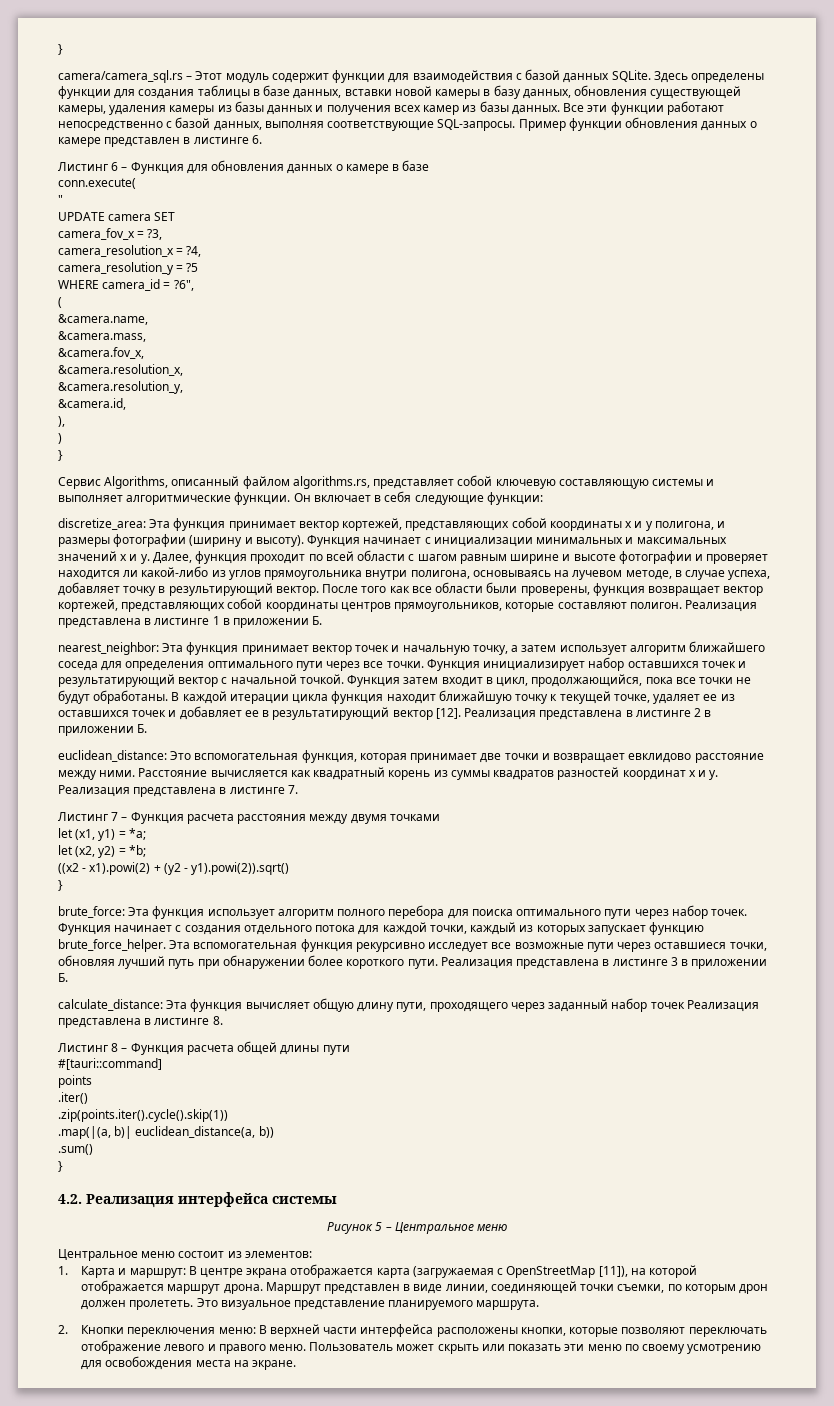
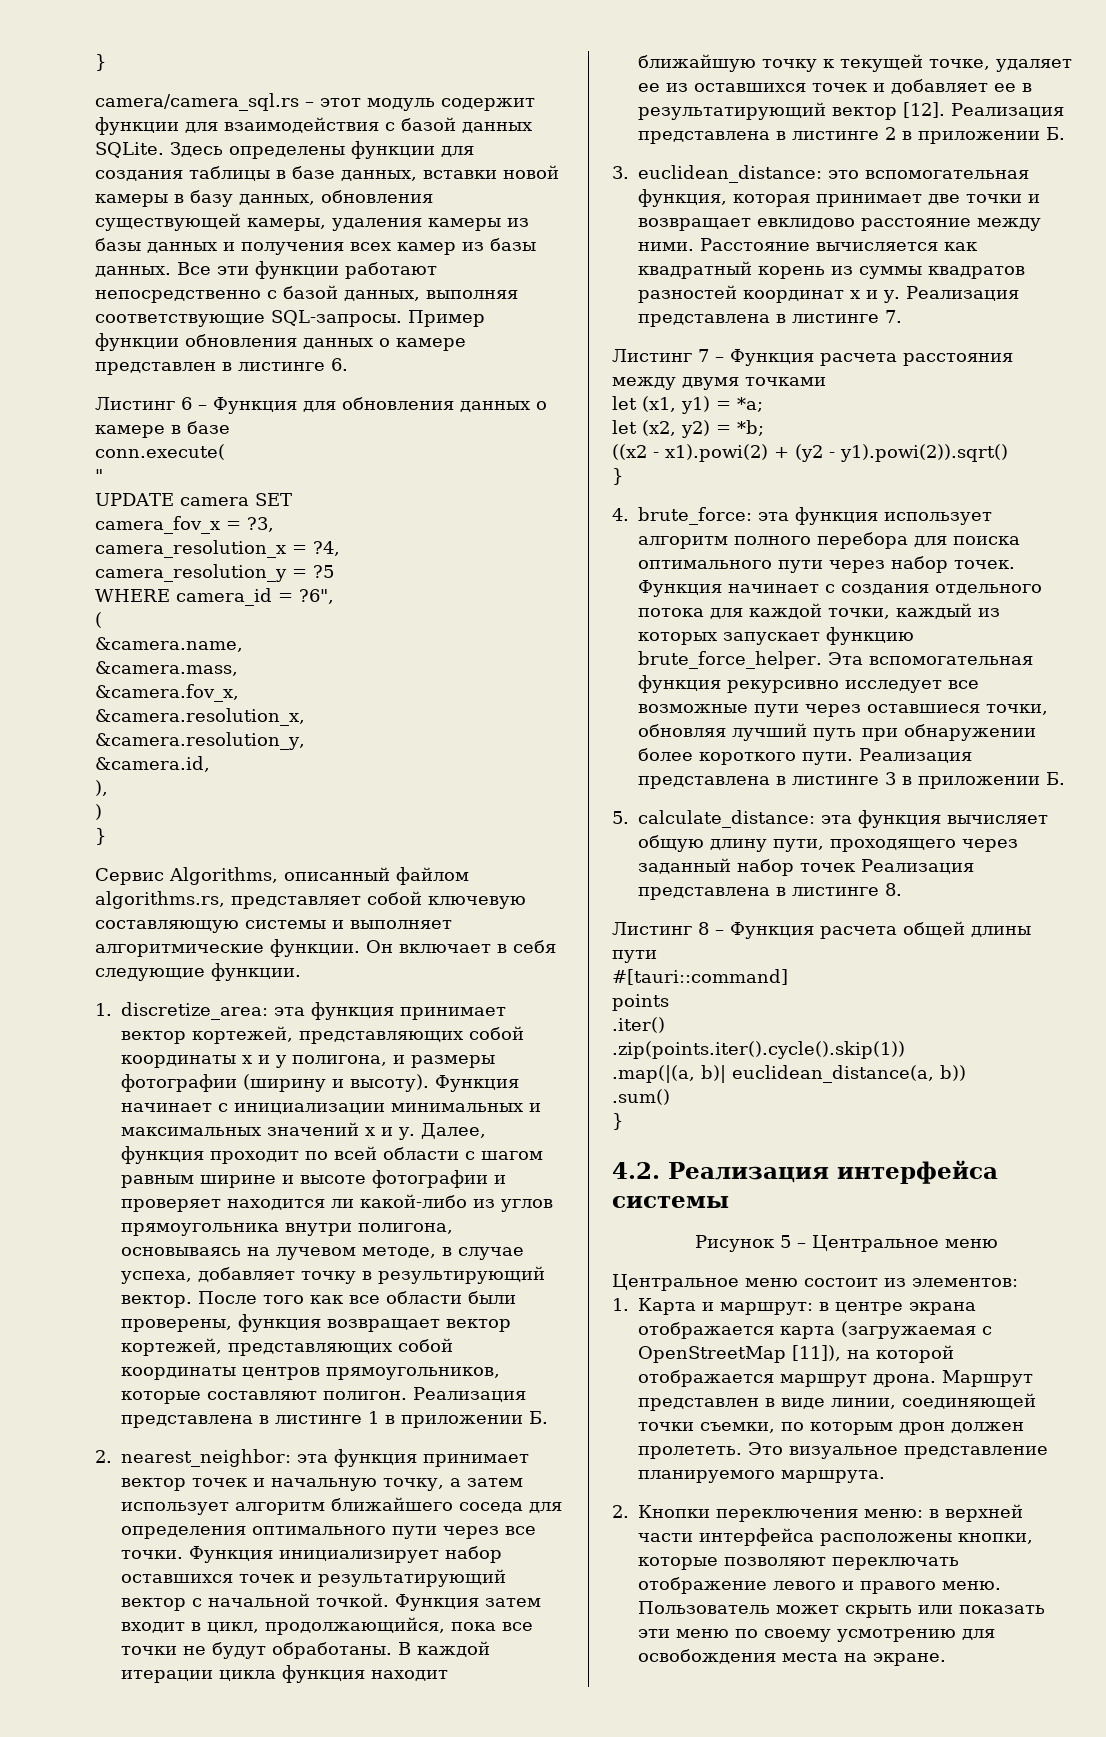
- camera/camera_sql.rs – Этот модуль содержит функции для взаимодействия с базой данных SQLite.
+ camera/camera_sql.rs – этот модуль содержит функции для взаимодействия с базой данных SQLite.
- Он включает в себя следующие функции:
- discretize_area: Эта функция принимает вектор кортежей, представляющих собой координаты x и y полигона, и размеры фотографии (ширину и высоту).
+ Он включает в себя следующие функции.
+ 1. discretize_area: эта функция принимает вектор кортежей, представляющих собой координаты x и y полигона, и размеры фотографии (ширину и высоту).
- nearest_neighbor: Эта функция принимает вектор точек и начальную точку, а затем использует алгоритм ближайшего соседа для определения оптимального пути через все точки.
+ 2. nearest_neighbor: эта функция принимает вектор точек и начальную точку, а затем использует алгоритм ближайшего соседа для определения оптимального пути через все точки.
- euclidean_distance: Это вспомогательная функция, которая принимает две точки и возвращает евклидово расстояние между ними.
+ 3. euclidean_distance: это вспомогательная функция, которая принимает две точки и возвращает евклидово расстояние между ними.
- brute_force: Эта функция использует алгоритм полного перебора для поиска оптимального пути через набор точек.
+ 4. brute_force: эта функция использует алгоритм полного перебора для поиска оптимального пути через набор точек.
- calculate_distance: Эта функция вычисляет общую длину пути, проходящего через заданный набор точек Реализация представлена в листинге 8.
+ 5. calculate_distance: эта функция вычисляет общую длину пути, проходящего через заданный набор точек Реализация представлена в листинге 8.
- 1. Карта и маршрут: В центре экрана отображается карта (загружаемая с OpenStreetMap [11]), на которой отображается маршрут дрона.
+ 1. Карта и маршрут: в центре экрана отображается карта (загружаемая с OpenStreetMap [11]), на которой отображается маршрут дрона.
- 2. Кнопки переключения меню: В верхней части интерфейса расположены кнопки, которые позволяют переключать отображение левого и правого меню.
+ 2. Кнопки переключения меню: в верхней части интерфейса расположены кнопки, которые позволяют переключать отображение левого и правого меню.

